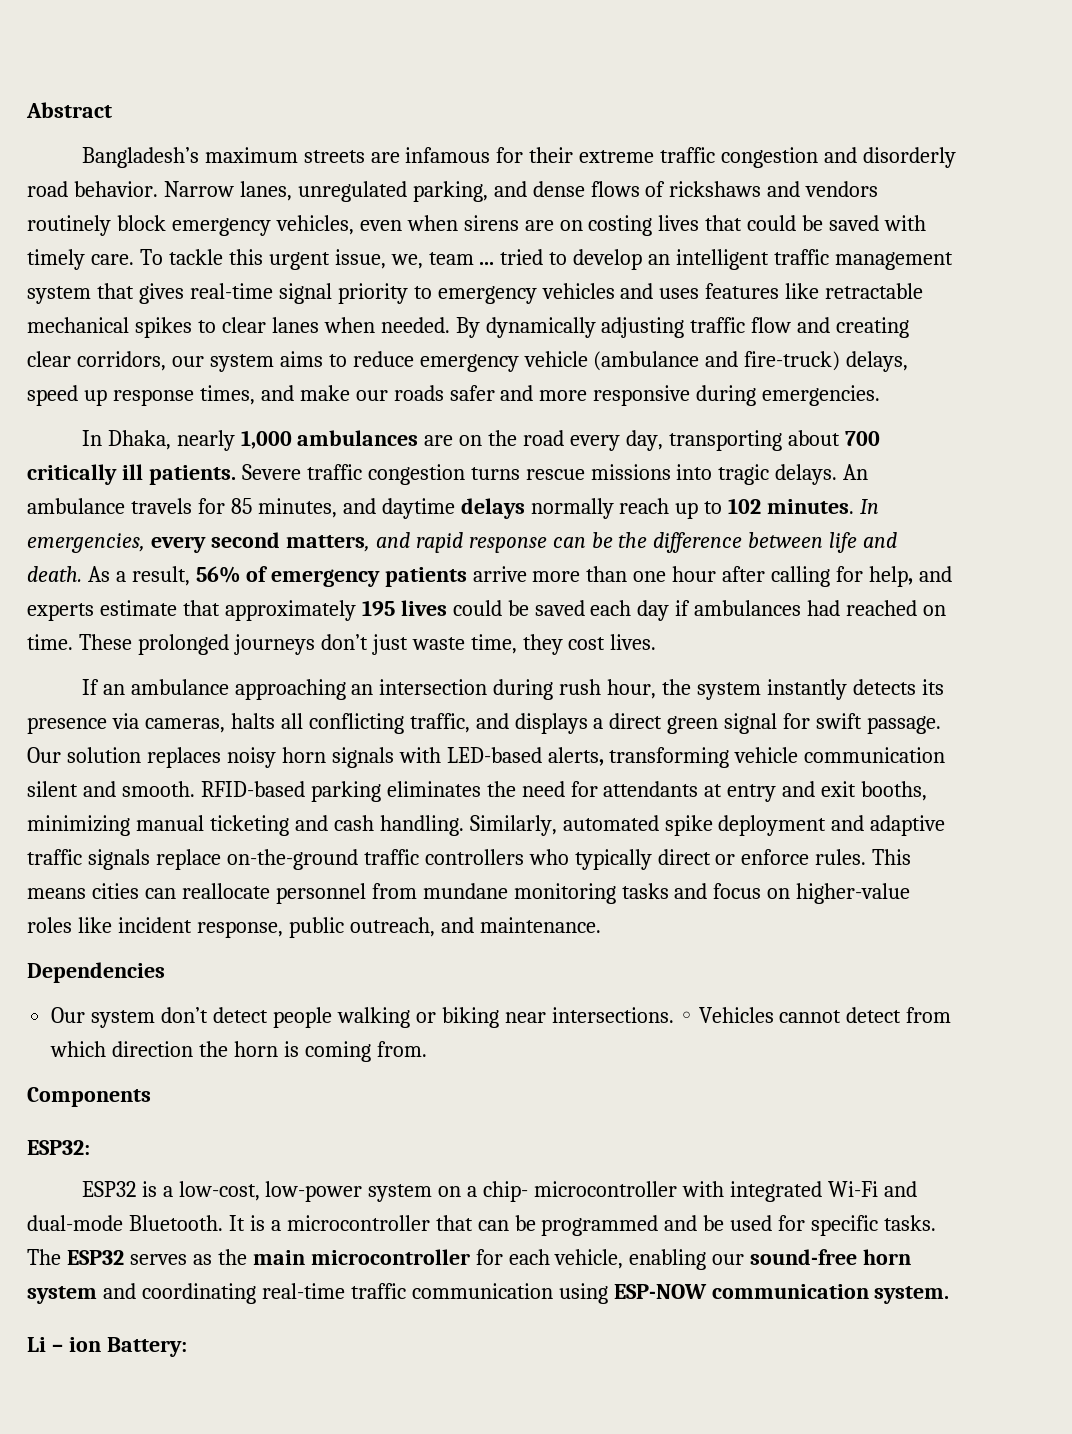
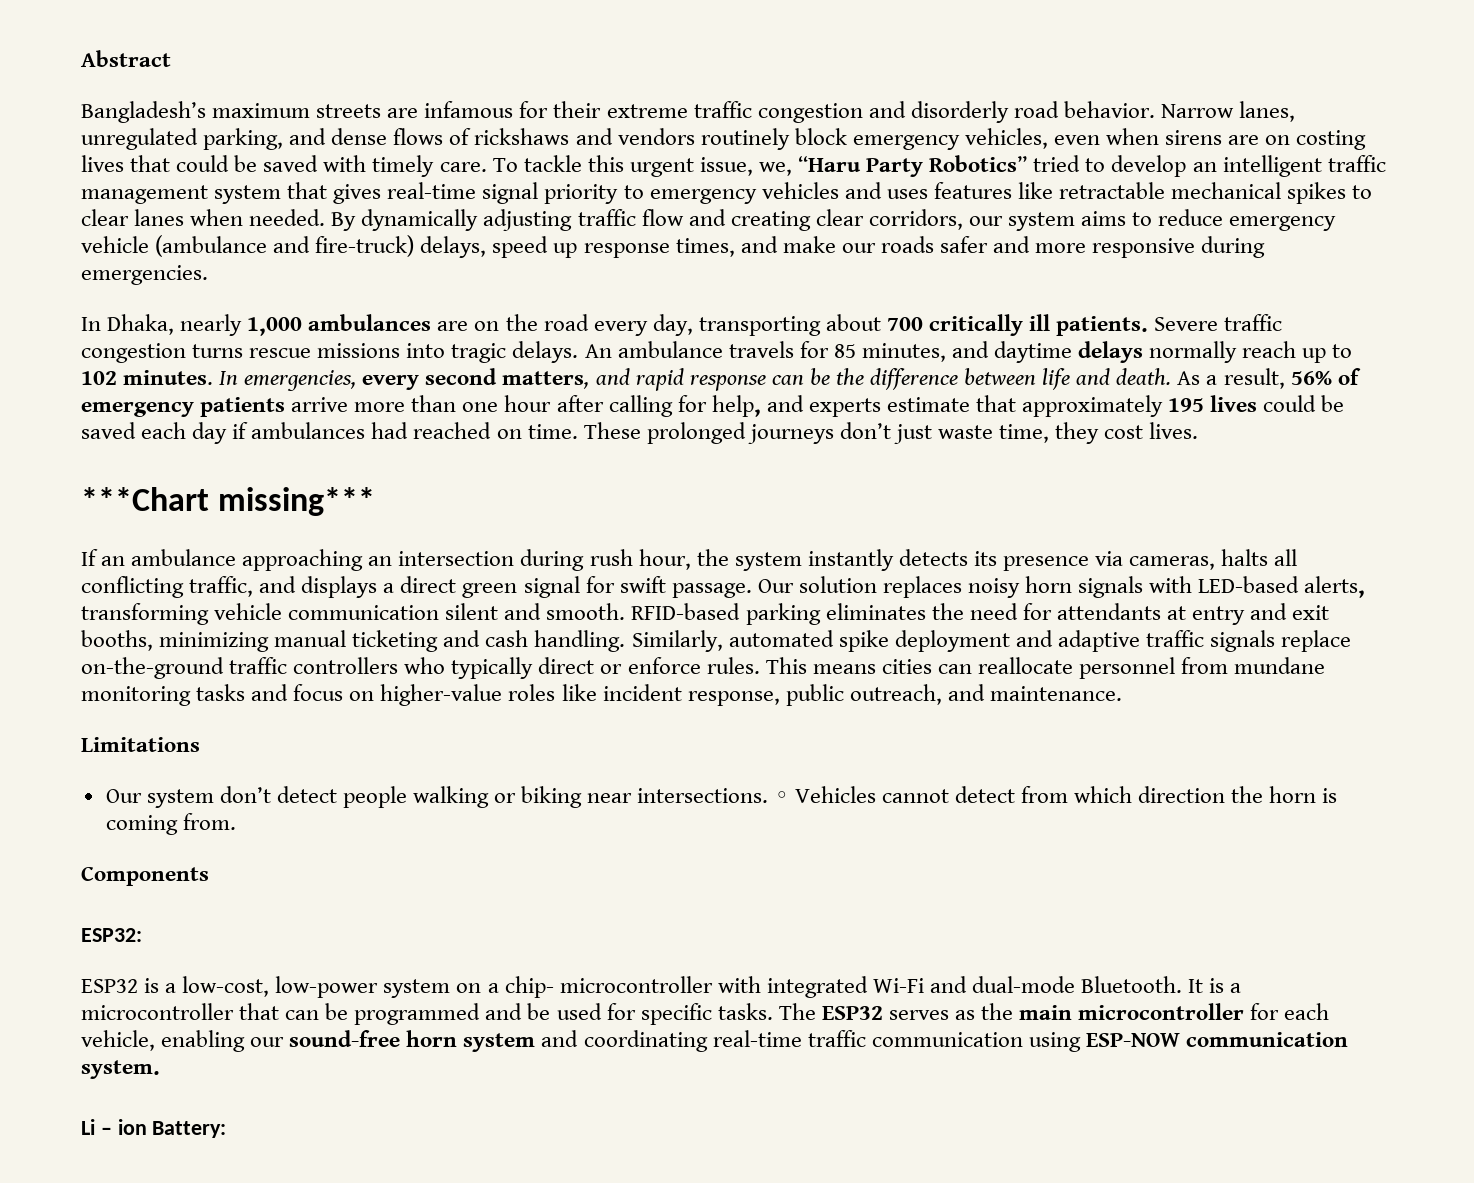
- To tackle this urgent issue, we, team ... tried to develop an intelligent traffic management system that gives real-time signal priority to emergency vehicles and uses features like retractable mechanical spikes to clear lanes when needed.
+ To tackle this urgent issue, we, “Haru Party Robotics” tried to develop an intelligent traffic management system that gives real-time signal priority to emergency vehicles and uses features like retractable mechanical spikes to clear lanes when needed.
+ ***Chart missing***
- Dependencies
+ Limitations

